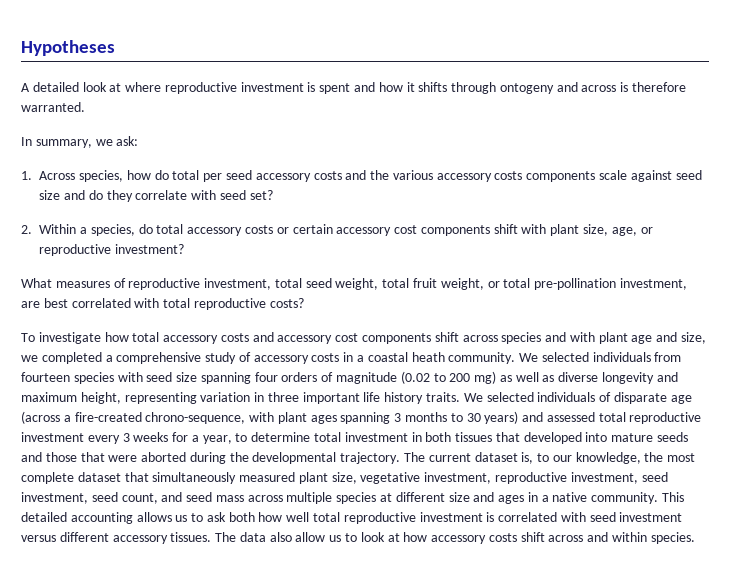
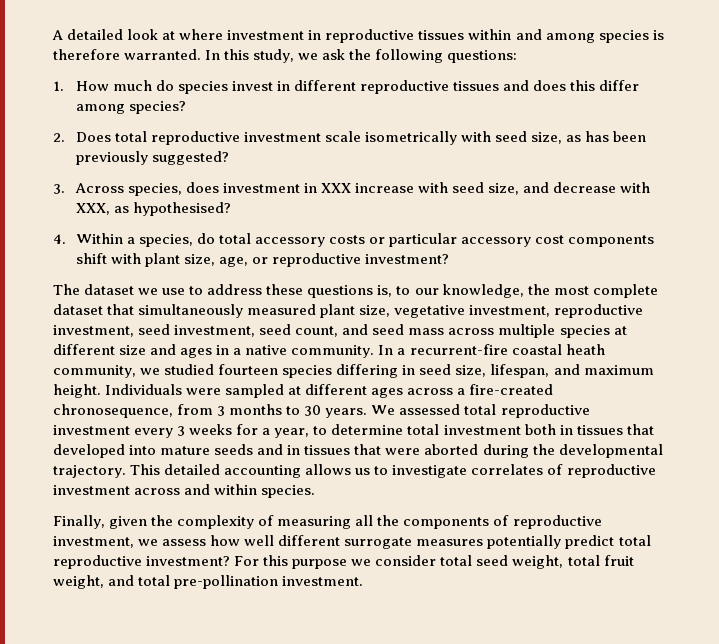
- Hypotheses
- A detailed look at where reproductive investment is spent and how it shifts through ontogeny and across is therefore warranted.
- In summary, we ask:
- 1. Across species, how do total per seed accessory costs and the various accessory costs components scale against seed size and do they correlate with seed set?
- 2. Within a species, do total accessory costs or certain accessory cost components shift with plant size, age, or reproductive investment?
+ A detailed look at where investment in reproductive tissues within and among species is therefore warranted. In this study, we ask the following questions:
+ 1. How much do species invest in different reproductive tissues and does this differ among species?
+ 2. Does total reproductive investment scale isometrically with seed size, as has been previously suggested?
+ 3. Across species, does investment in XXX increase with seed size, and decrease with XXX, as hypothesised?
+ 4. Within a species, do total accessory costs or particular accessory cost components shift with plant size, age, or reproductive investment?
- What measures of reproductive investment, total seed weight, total fruit weight, or total pre-pollination investment, are best correlated with total reproductive costs?
- To investigate how total accessory costs and accessory cost components shift across species and with plant age and size, we completed a comprehensive study of accessory costs in a coastal heath community. We selected individuals from fourteen species with seed size spanning four orders of magnitude (0.02 to 200 mg) as well as diverse longevity and maximum height, representing variation in three important life history traits. We selected individuals of disparate age (across a fire-created chrono-sequence, with plant ages spanning 3 months to 30 years) and assessed total reproductive investment every 3 weeks for a year, to determine total investment in both tissues that developed into mature seeds and those that were aborted during the developmental trajectory. The current dataset is, to our knowledge, the most complete dataset that simultaneously measured plant size, vegetative investment, reproductive investment, seed investment, seed count, and seed mass across multiple species at different size and ages in a native community.
+ The dataset we use to address these questions is, to our knowledge, the most complete dataset that simultaneously measured plant size, vegetative investment, reproductive investment, seed investment, seed count, and seed mass across multiple species at different size and ages in a native community.
+ In a recurrent-fire coastal heath community, we studied fourteen species differing in seed size, lifespan, and maximum height. Individuals were sampled at different ages across a fire-created chronosequence, from 3 months to 30 years. We assessed total reproductive investment every 3 weeks for a year, to determine total investment both in tissues that developed into mature seeds and in tissues that were aborted during the developmental trajectory.
- This detailed accounting allows us to ask both how well total reproductive investment is correlated with seed investment versus different accessory tissues. The data also allow us to look at how accessory costs shift across and within species.
+ This detailed accounting allows us to investigate correlates of reproductive investment across and within species.
+ Finally, given the complexity of measuring all the components of reproductive investment, we assess how well different surrogate measures potentially predict total reproductive investment? For this purpose we consider total seed weight, total fruit weight, and total pre-pollination investment.

